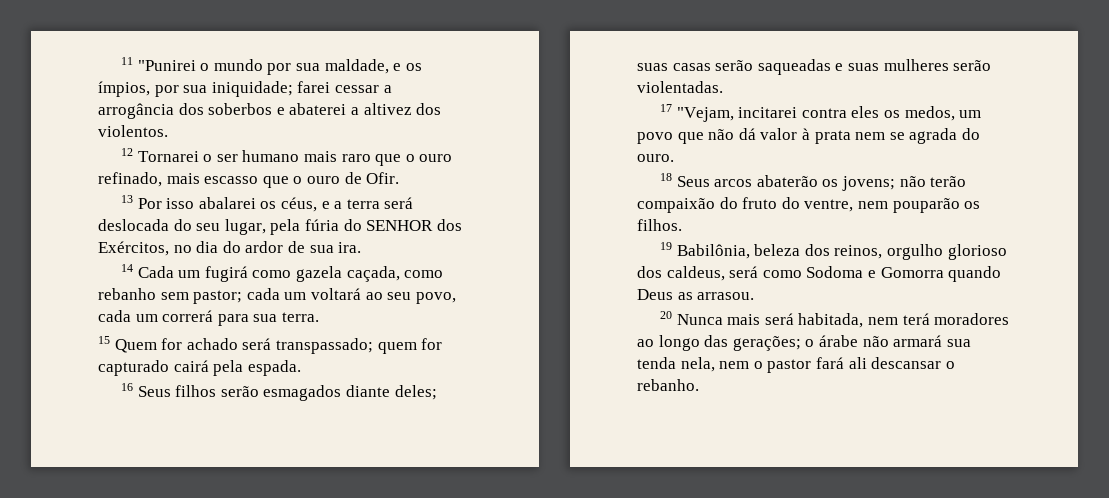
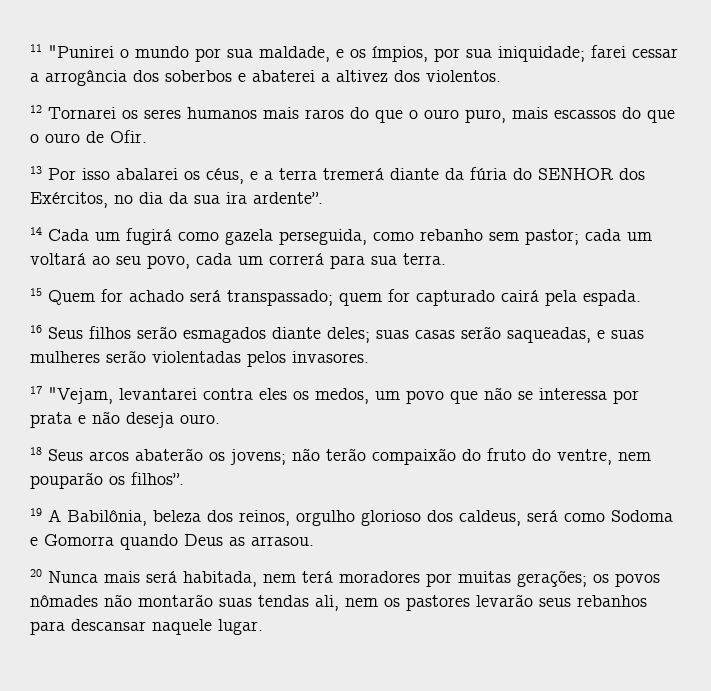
- 12 Tornarei o ser humano mais raro que o ouro refinado, mais escasso que o ouro de Ofir.
+ 12 Tornarei os seres humanos mais raros do que o ouro puro, mais escassos do que o ouro de Ofir.
- 13 Por isso abalarei os céus, e a terra será deslocada do seu lugar, pela fúria do SENHOR dos Exércitos, no dia do ardor de sua ira.
+ 13 Por isso abalarei os céus, e a terra tremerá diante da fúria do SENHOR dos Exércitos, no dia da sua ira ardente”.
- 14 Cada um fugirá como gazela caçada, como rebanho sem pastor; cada um voltará ao seu povo, cada um correrá para sua terra.
+ 14 Cada um fugirá como gazela perseguida, como rebanho sem pastor; cada um voltará ao seu povo, cada um correrá para sua terra.
- 16 Seus filhos serão esmagados diante deles; suas casas serão saqueadas e suas mulheres serão violentadas.
+ 16 Seus filhos serão esmagados diante deles; suas casas serão saqueadas, e suas mulheres serão violentadas pelos invasores.
- 17 "Vejam, incitarei contra eles os medos, um povo que não dá valor à prata nem se agrada do ouro.
+ 17 "Vejam, levantarei contra eles os medos, um povo que não se interessa por prata e não deseja ouro.
- 18 Seus arcos abaterão os jovens; não terão compaixão do fruto do ventre, nem pouparão os filhos.
+ 18 Seus arcos abaterão os jovens; não terão compaixão do fruto do ventre, nem pouparão os filhos”.
- 19 Babilônia, beleza dos reinos, orgulho glorioso dos caldeus, será como Sodoma e Gomorra quando Deus as arrasou.
+ 19 A Babilônia, beleza dos reinos, orgulho glorioso dos caldeus, será como Sodoma e Gomorra quando Deus as arrasou.
- 20 Nunca mais será habitada, nem terá moradores ao longo das gerações; o árabe não armará sua tenda nela, nem o pastor fará ali descansar o rebanho.
+ 20 Nunca mais será habitada, nem terá moradores por muitas gerações; os povos nômades não montarão suas tendas ali, nem os pastores levarão seus rebanhos para descansar naquele lugar.

